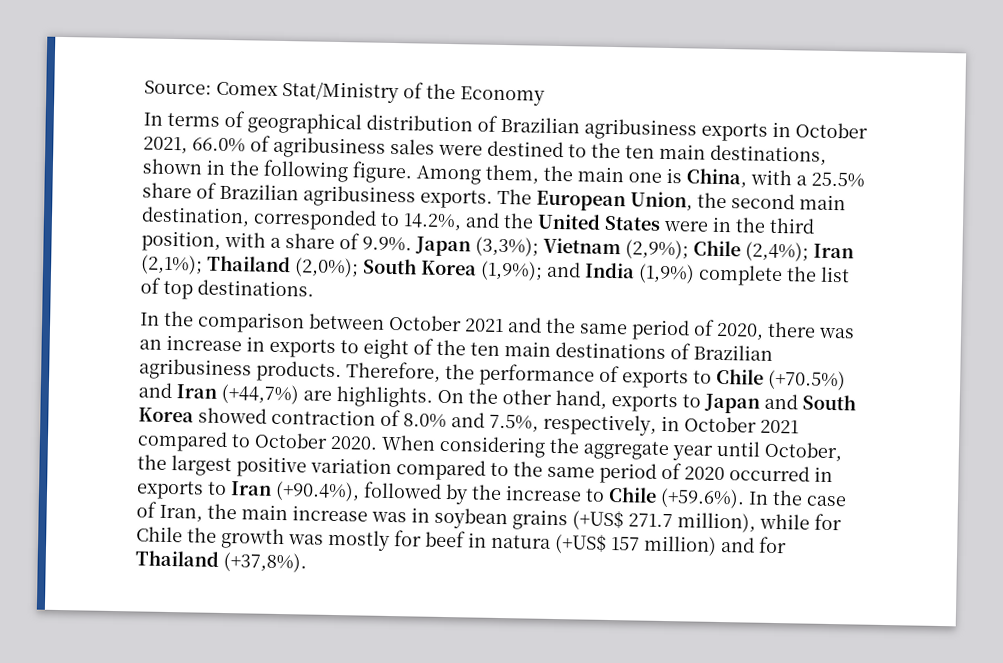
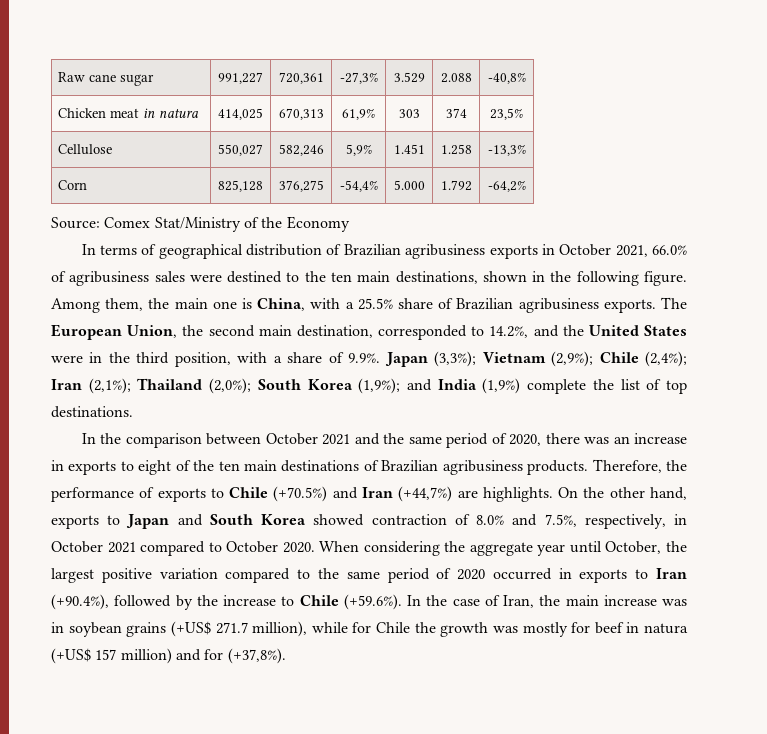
+ Raw cane sugar | 991,227 | 720,361 | -27,3% | 3.529 | 2.088 | -40,8%
+ Chicken meat in natura | 414,025 | 670,313 | 61,9% | 303 | 374 | 23,5%
+ Cellulose | 550,027 | 582,246 | 5,9% | 1.451 | 1.258 | -13,3%
+ Corn | 825,128 | 376,275 | -54,4% | 5.000 | 1.792 | -64,2%
- When considering the aggregate year until October, the largest positive variation compared to the same period of 2020 occurred in exports to Iran (+90.4%), followed by the increase to Chile (+59.6%). In the case of Iran, the main increase was in soybean grains (+US$ 271.7 million), while for Chile the growth was mostly for beef in natura (+US$ 157 million) and for Thailand (+37,8%).
+ When considering the aggregate year until October, the largest positive variation compared to the same period of 2020 occurred in exports to Iran (+90.4%), followed by the increase to Chile (+59.6%). In the case of Iran, the main increase was in soybean grains (+US$ 271.7 million), while for Chile the growth was mostly for beef in natura (+US$ 157 million) and for (+37,8%).

